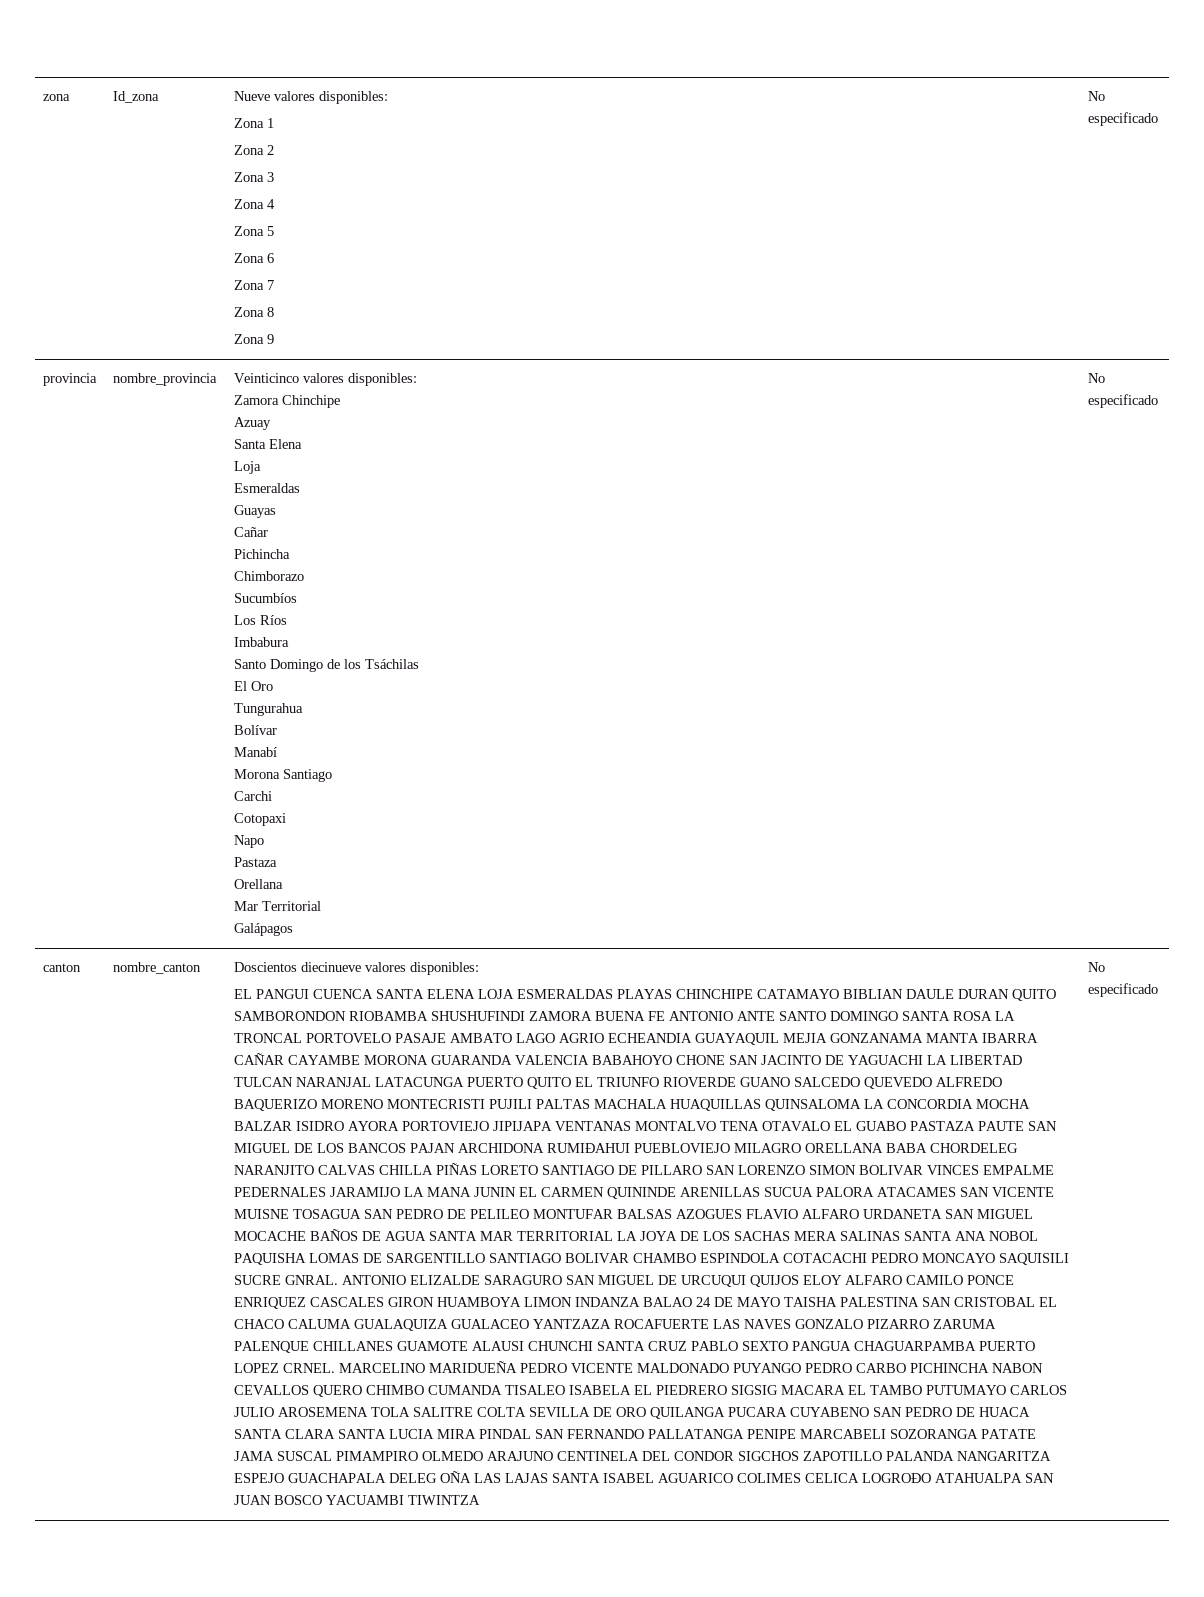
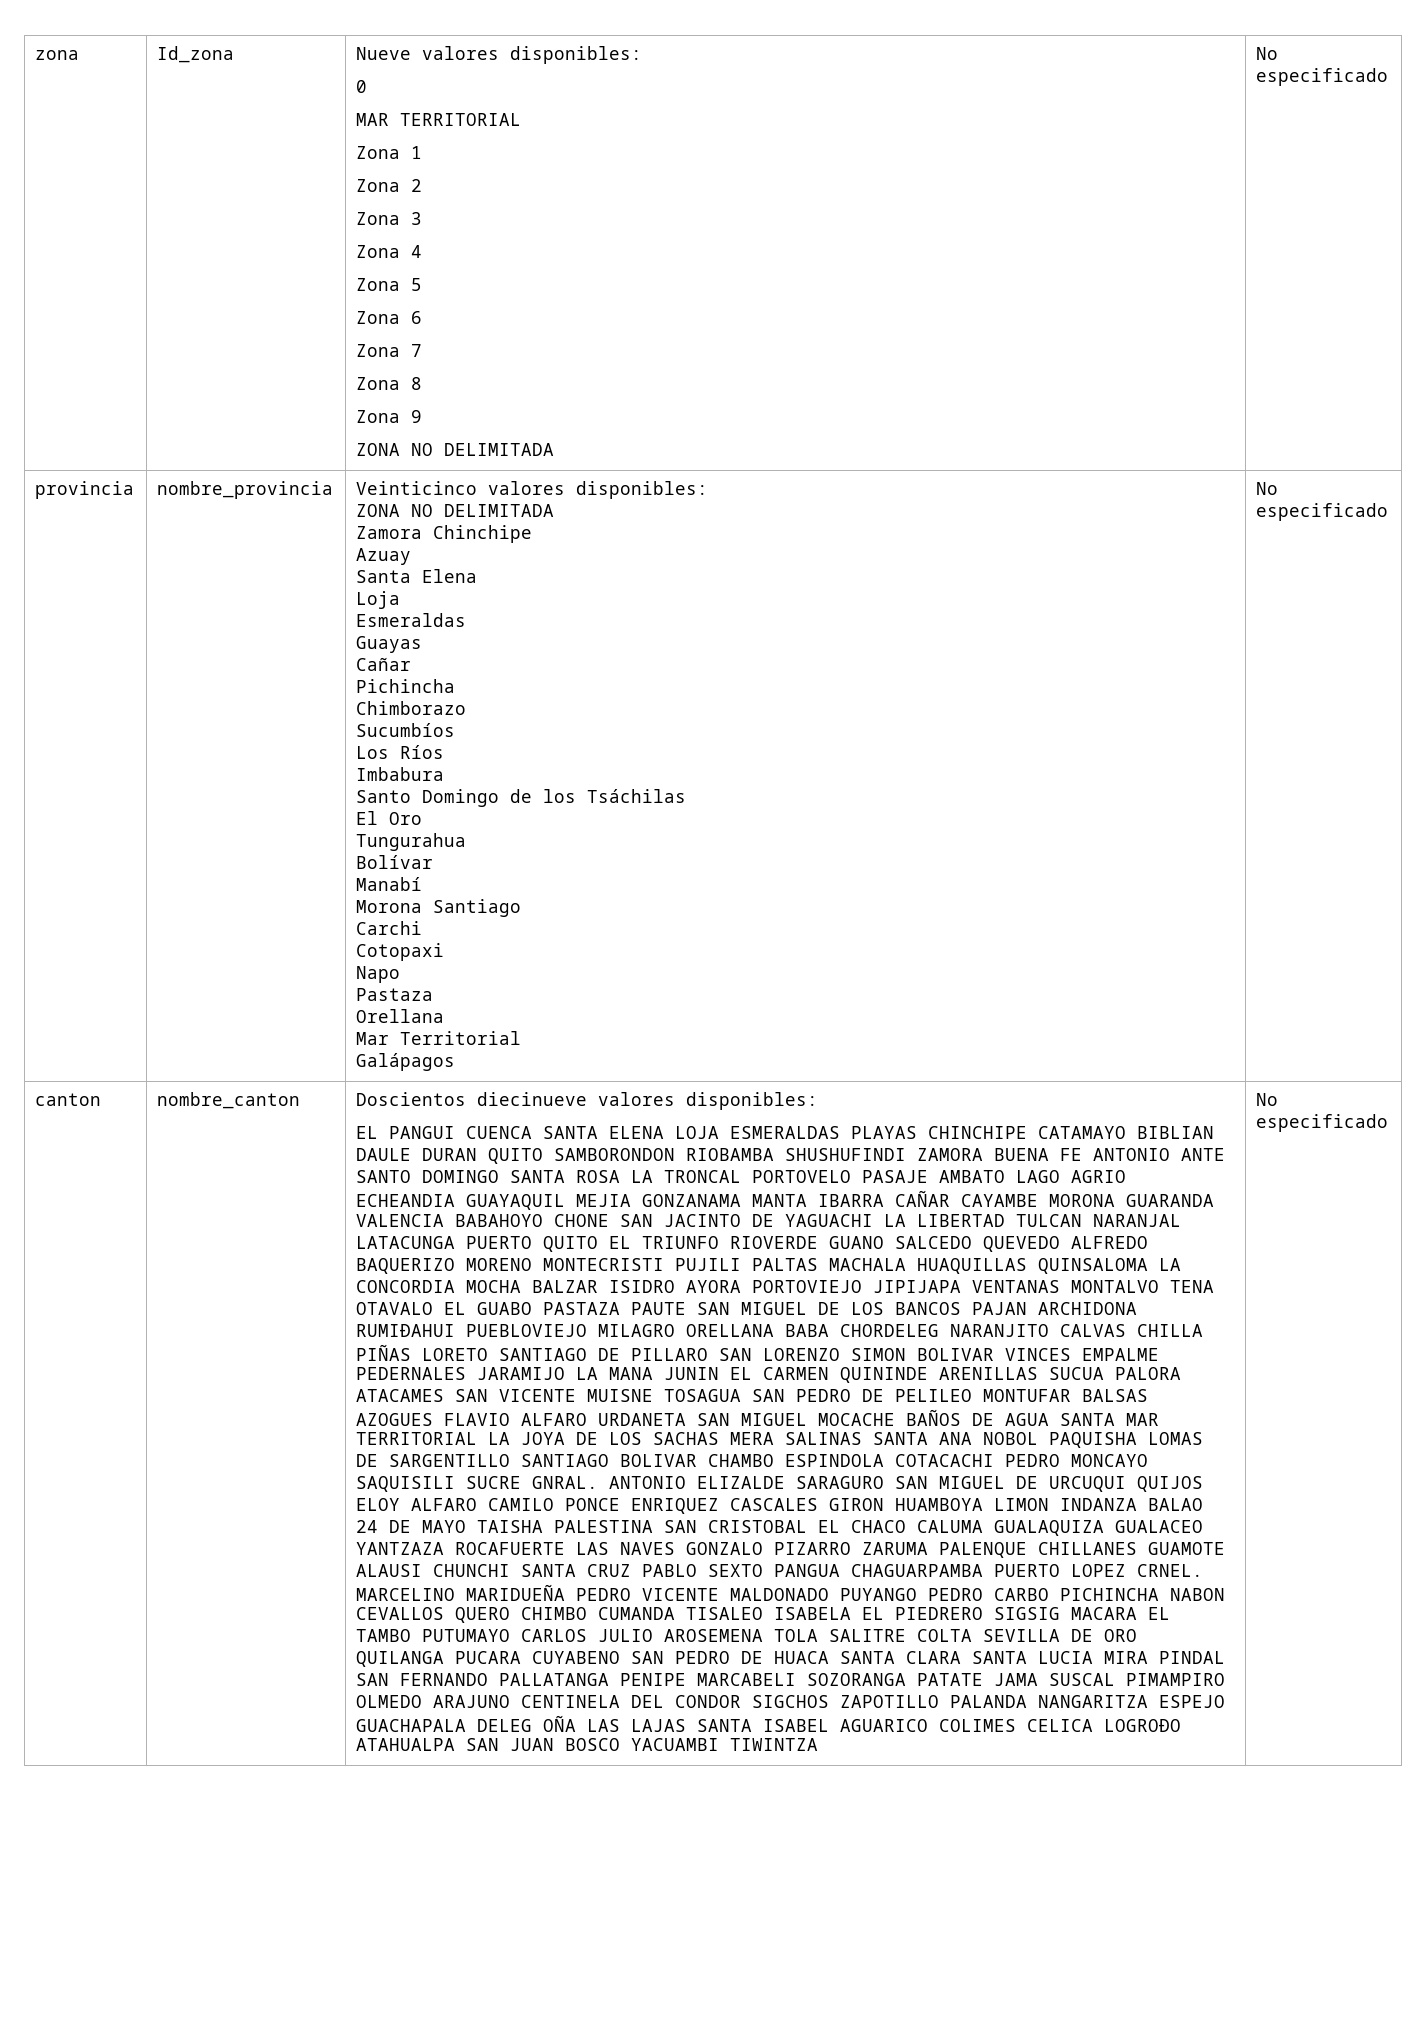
  zona | Id_zona | Nueve valores disponibles:
+ 0
+ MAR TERRITORIAL
  Zona 1
  Zona 2
  Zona 3
  Zona 4
  Zona 5
  Zona 6
  Zona 7
  Zona 8
- Zona 9 | No especificado
+ Zona 9
+ ZONA NO DELIMITADA | No especificado
  Veinticinco valores disponibles:
+ ZONA NO DELIMITADA

